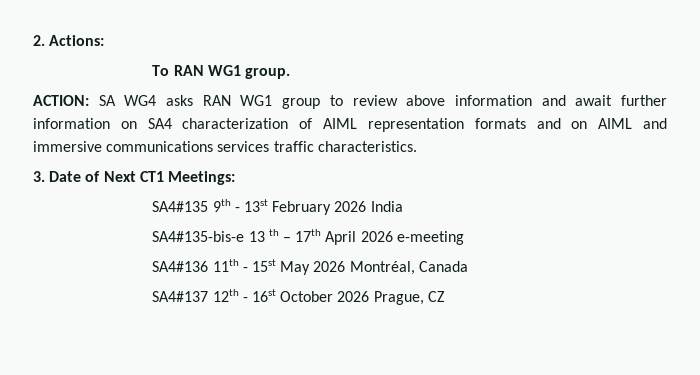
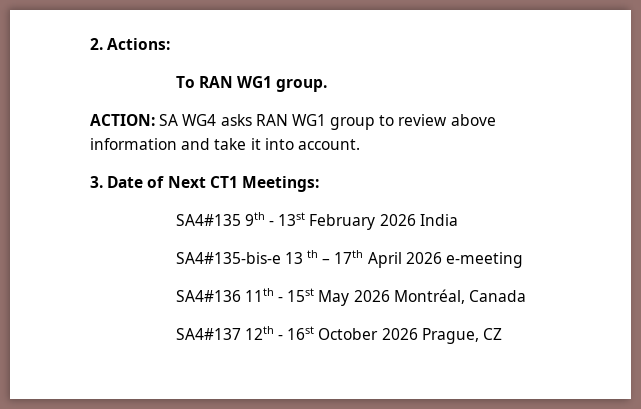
- ACTION: SA WG4 asks RAN WG1 group to review above information and await further information on SA4 characterization of AIML representation formats and on AIML and immersive communications services traffic characteristics.
+ ACTION: SA WG4 asks RAN WG1 group to review above information and take it into account.

